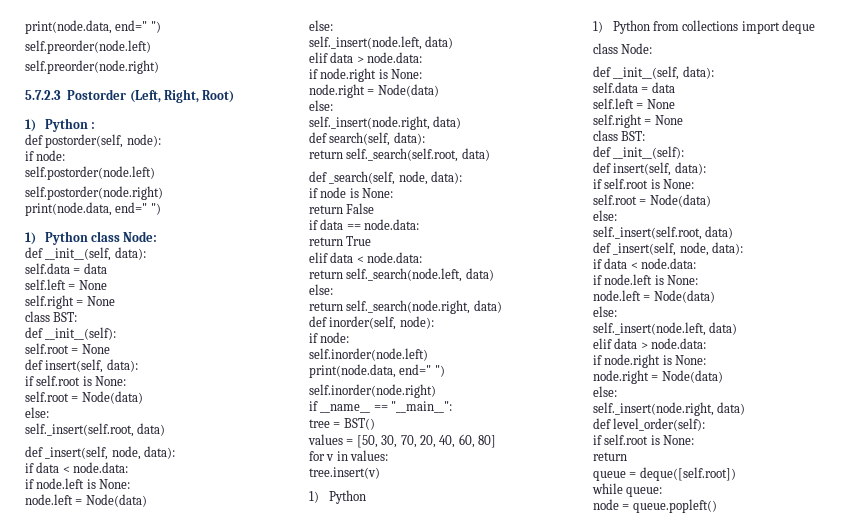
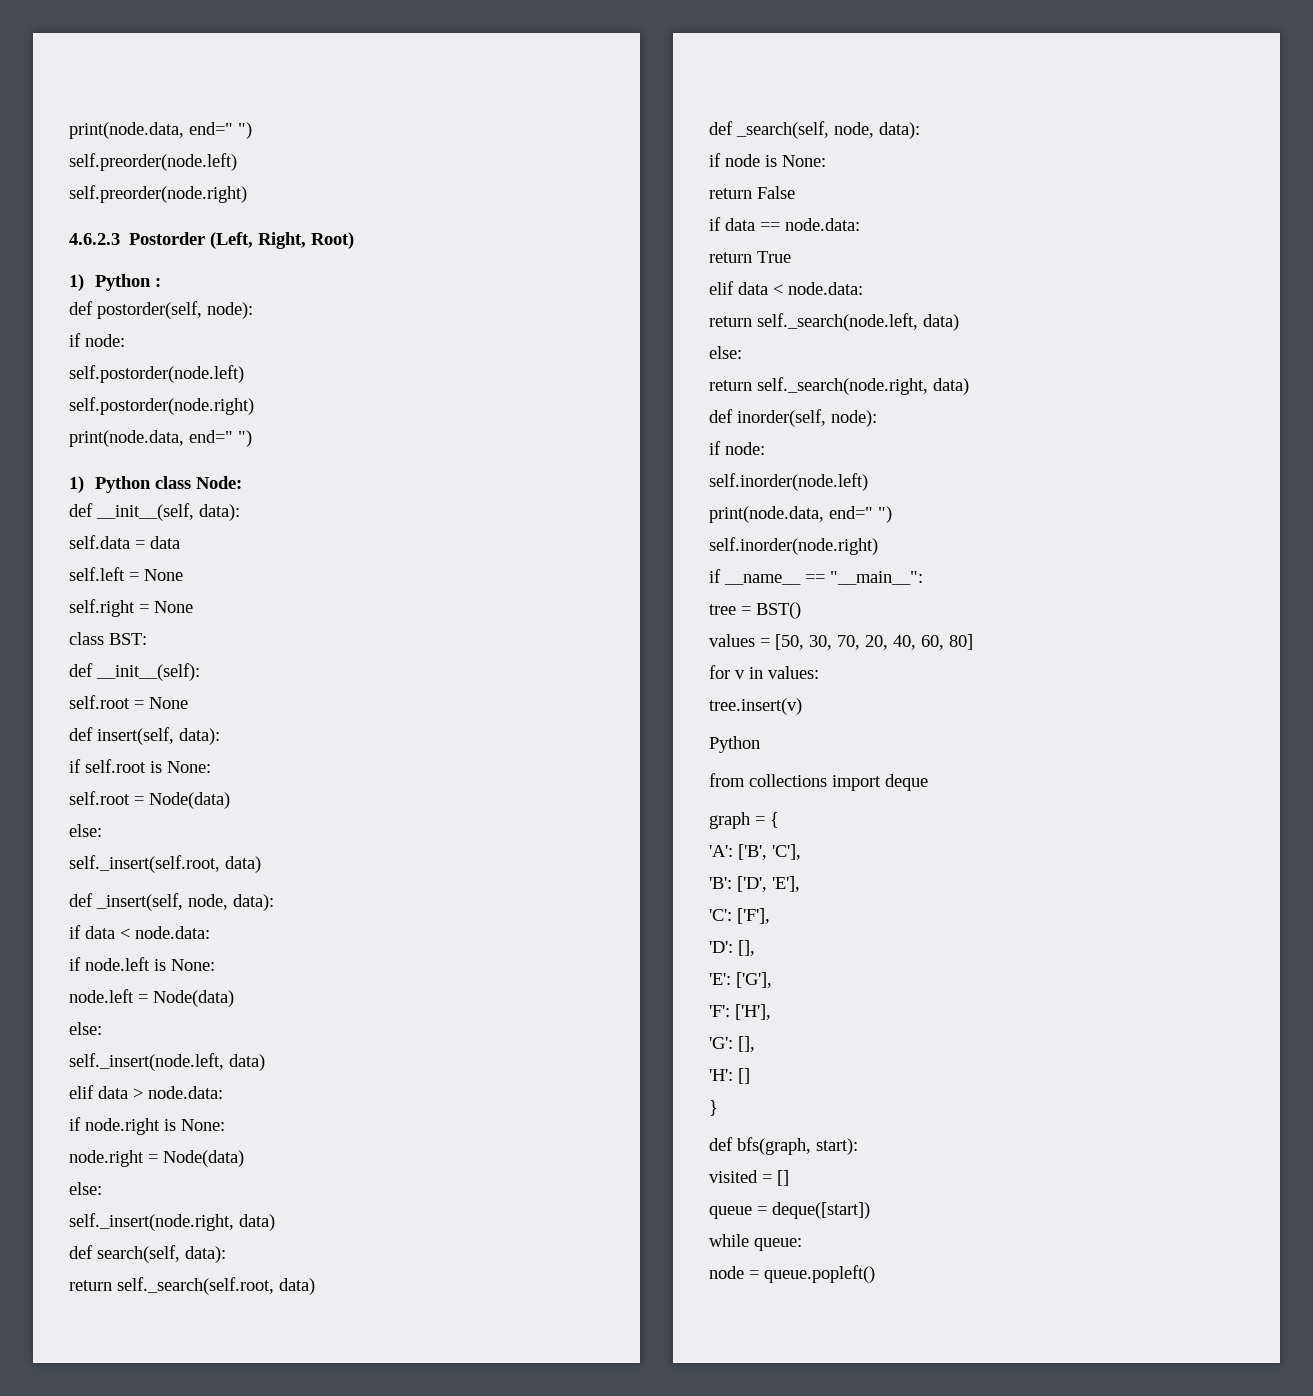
- 5.7.2.3 Postorder (Left, Right, Root)
+ 4.6.2.3 Postorder (Left, Right, Root)
  tree.insert(v)
- 1) Python
+ Python
- 1) Python from collections import deque
- class Node:
- def __init__(self, data):
- self.data = data
- self.left = None
- self.right = None
- class BST:
- def __init__(self):
- def insert(self, data):
- if self.root is None:
- self.root = Node(data)
- else:
- self._insert(self.root, data)
- def _insert(self, node, data):
- if data < node.data:
- if node.left is None:
- node.left = Node(data)
- else:
- self._insert(node.left, data)
- elif data > node.data:
- if node.right is None:
- node.right = Node(data)
- else:
- self._insert(node.right, data)
- def level_order(self):
- if self.root is None:
- return
+ from collections import deque
+ graph = {
+ 'A': ['B', 'C'],
+ 'B': ['D', 'E'],
+ 'C': ['F'],
+ 'D': [],
+ 'E': ['G'],
+ 'F': ['H'],
+ 'G': [],
+ 'H': []
+ }
+ def bfs(graph, start):
+ visited = []
- queue = deque([self.root])
+ queue = deque([start])

